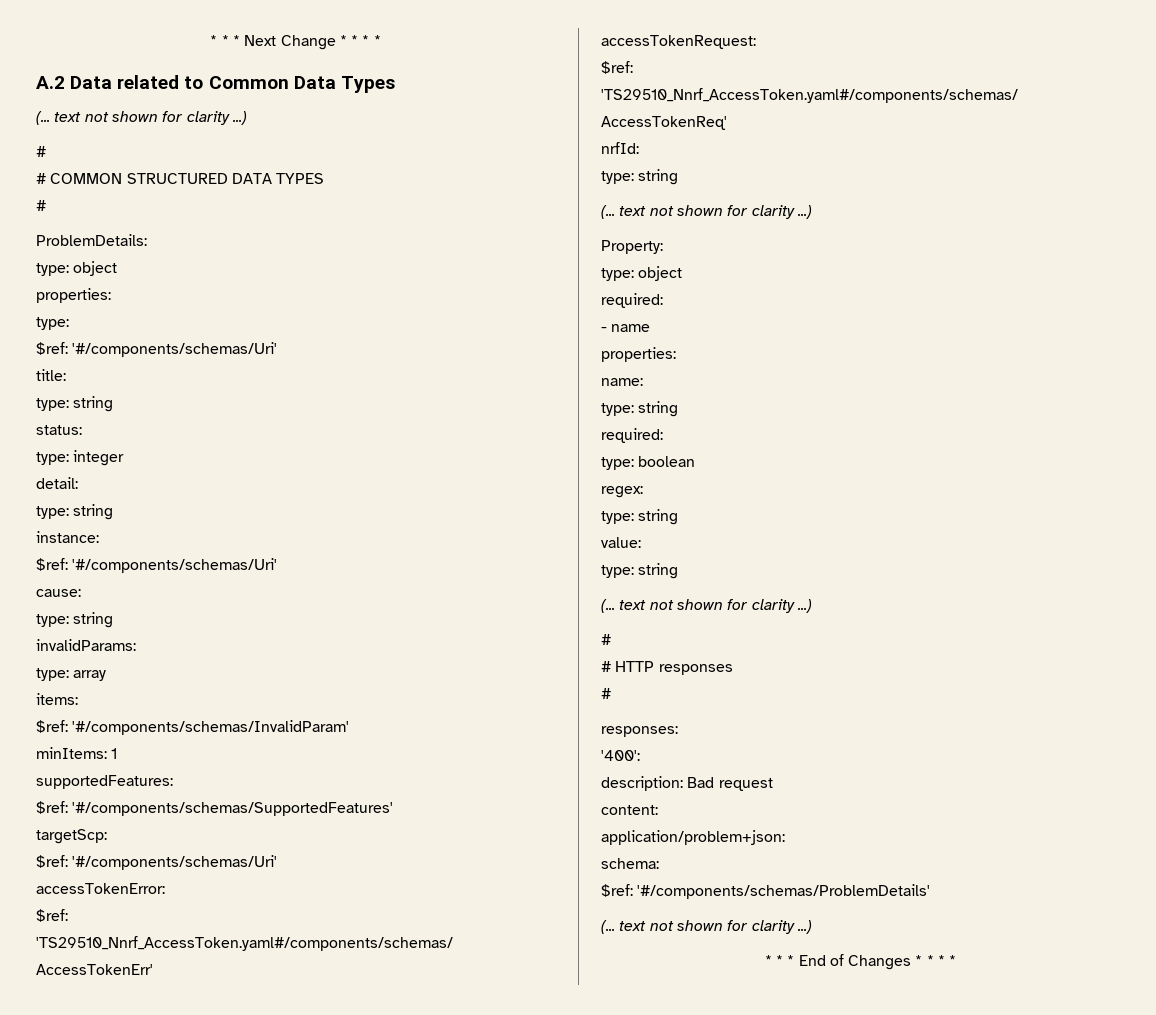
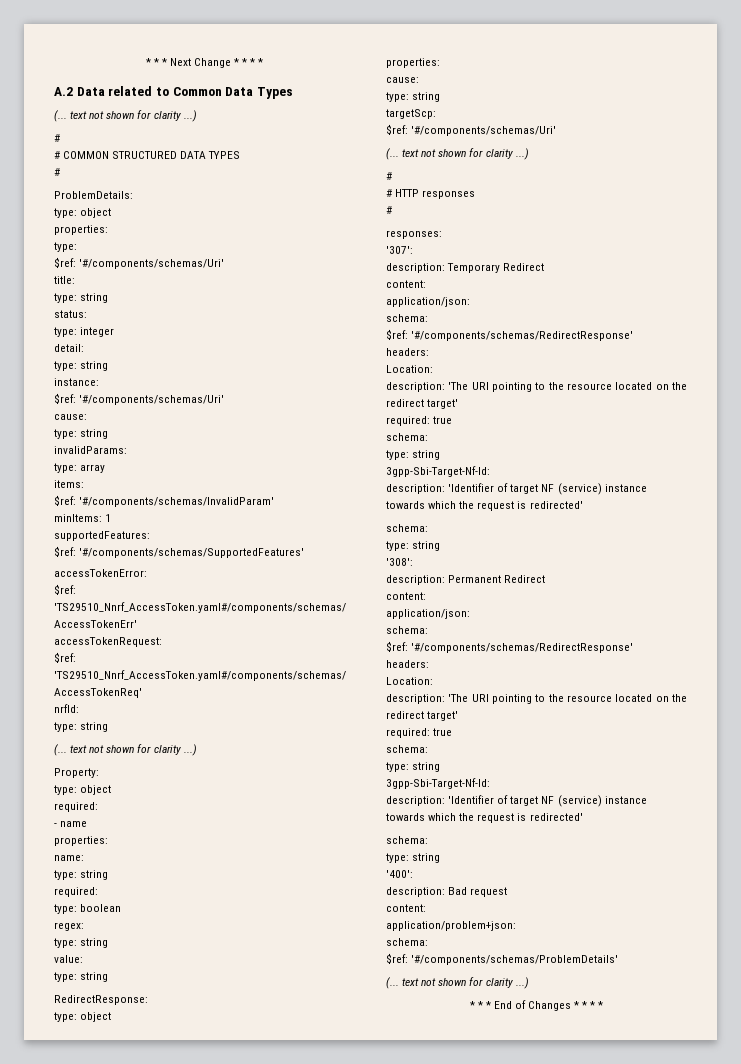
- targetScp:
- $ref: '#/components/schemas/Uri'
+ RedirectResponse:
+ type: object
+ properties:
+ cause:
+ type: string
+ targetScp:
+ $ref: '#/components/schemas/Uri'
+ '307':
+ description: Temporary Redirect
+ content:
+ application/json:
+ schema:
+ $ref: '#/components/schemas/RedirectResponse'
+ headers:
+ Location:
+ description: 'The URI pointing to the resource located on the redirect target'
+ required: true
+ schema:
+ type: string
+ 3gpp-Sbi-Target-Nf-Id:
+ description: 'Identifier of target NF (service) instance towards which the request is redirected'
+ schema:
+ type: string
+ '308':
+ description: Permanent Redirect
+ content:
+ application/json:
+ schema:
+ $ref: '#/components/schemas/RedirectResponse'
+ headers:
+ Location:
+ description: 'The URI pointing to the resource located on the redirect target'
+ required: true
+ schema:
+ type: string
+ 3gpp-Sbi-Target-Nf-Id:
+ description: 'Identifier of target NF (service) instance towards which the request is redirected'
+ schema:
+ type: string

